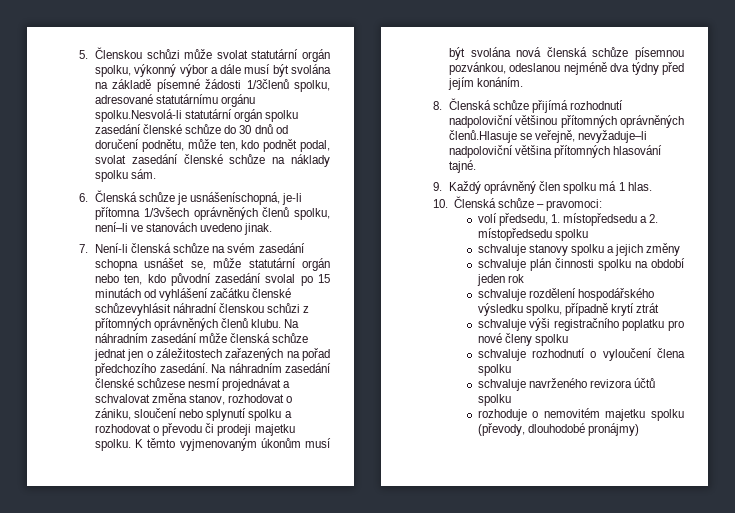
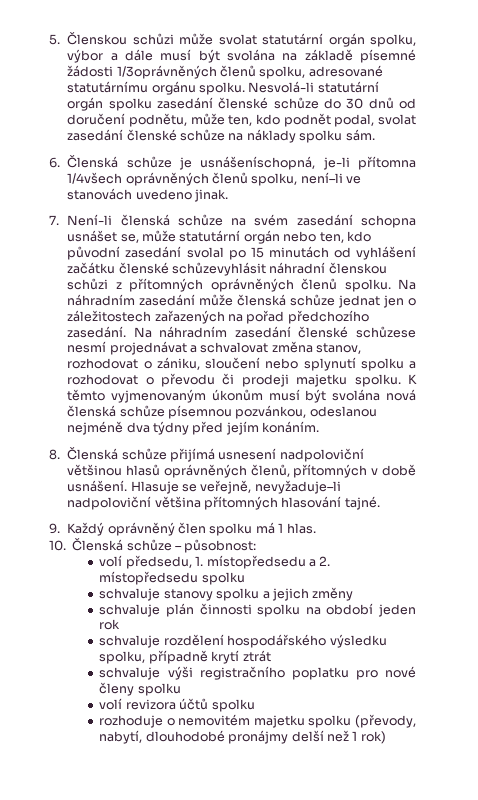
- 5. Členskou schůzi může svolat statutární orgán spolku, výkonný výbor a dále musí být svolána na základě písemné žádosti 1/3členů spolku, adresované statutárnímu orgánu spolku.Nesvolá-li statutární orgán spolku zasedání členské schůze do 30 dnů od doručení podnětu, může ten, kdo podnět podal, svolat zasedání členské schůze na náklady spolku sám.
+ 5. Členskou schůzi může svolat statutární orgán spolku, výbor a dále musí být svolána na základě písemné žádosti 1/3oprávněných členů spolku, adresované statutárnímu orgánu spolku. Nesvolá-li statutární orgán spolku zasedání členské schůze do 30 dnů od doručení podnětu, může ten, kdo podnět podal, svolat zasedání členské schůze na náklady spolku sám.
- 6. Členská schůze je usnášeníschopná, je-li přítomna 1/3všech oprávněných členů spolku, není–li ve stanovách uvedeno jinak.
+ 6. Členská schůze je usnášeníschopná, je-li přítomna 1/4všech oprávněných členů spolku, není–li ve stanovách uvedeno jinak.
- 7. Není-li členská schůze na svém zasedání schopna usnášet se, může statutární orgán nebo ten, kdo původní zasedání svolal po 15 minutách od vyhlášení začátku členské schůzevyhlásit náhradní členskou schůzi z přítomných oprávněných členů klubu.
+ 7. Není-li členská schůze na svém zasedání schopna usnášet se, může statutární orgán nebo ten, kdo původní zasedání svolal po 15 minutách od vyhlášení začátku členské schůzevyhlásit náhradní členskou schůzi z přítomných oprávněných členů spolku.
- 8. Členská schůze přijímá rozhodnutí nadpoloviční většinou přítomných oprávněných členů.Hlasuje se veřejně, nevyžaduje–li nadpoloviční většina přítomných hlasování tajné.
+ 8. Členská schůze přijímá usnesení nadpoloviční většinou hlasů oprávněných členů, přítomných v době usnášení. Hlasuje se veřejně, nevyžaduje–li nadpoloviční většina přítomných hlasování tajné.
- 10. Členská schůze – pravomoci:
+ 10. Členská schůze – působnost:
- schvaluje rozhodnutí o vyloučení člena spolku
- schvaluje navrženého revizora účtů spolku
+ volí revizora účtů spolku
- rozhoduje o nemovitém majetku spolku (převody, dlouhodobé pronájmy)
+ rozhoduje o nemovitém majetku spolku (převody, nabytí, dlouhodobé pronájmy delší než 1 rok)

